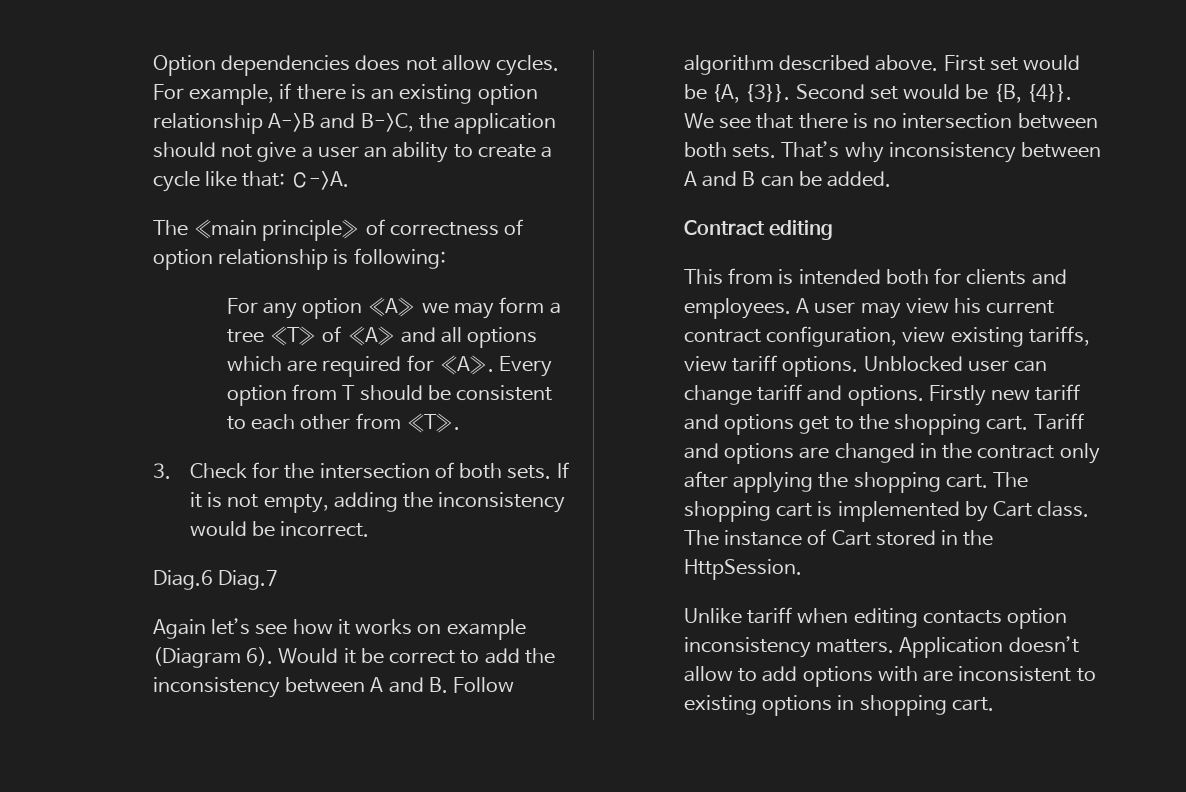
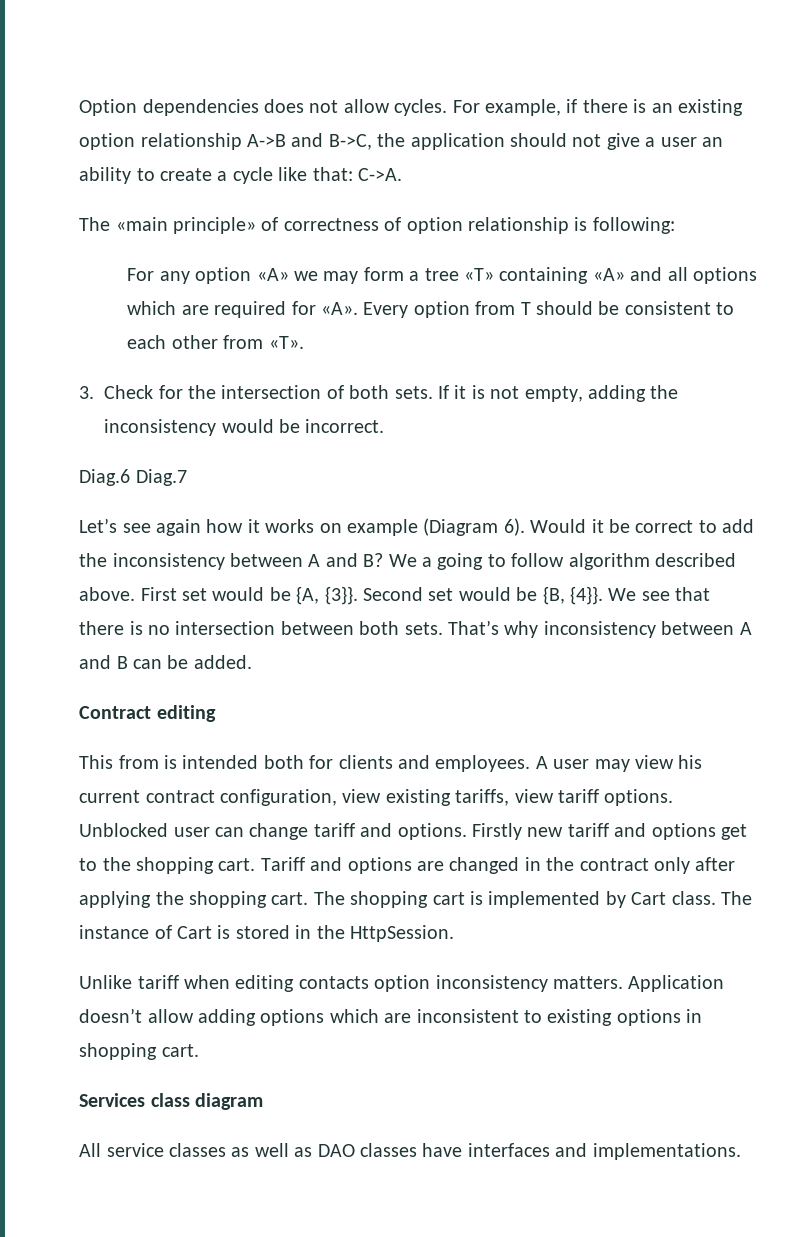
- For any option «A» we may form a tree «T» of «A» and all options which are required for «A». Every option from T should be consistent to each other from «T».
+ For any option «A» we may form a tree «T» containing «A» and all options which are required for «A». Every option from T should be consistent to each other from «T».
- Again let’s see how it works on example (Diagram 6).
+ Let’s see again how it works on example (Diagram 6).
- Would it be correct to add the inconsistency between A and B. Follow algorithm described above.
+ Would it be correct to add the inconsistency between A and B? We a going to follow algorithm described above.
- The instance of Cart stored in the HttpSession.
+ The instance of Cart is stored in the HttpSession.
- Application doesn’t allow to add options with are inconsistent to existing options in shopping cart.
+ Application doesn’t allow adding options which are inconsistent to existing options in shopping cart.
+ Services class diagram
+ All service classes as well as DAO classes have interfaces and implementations.

